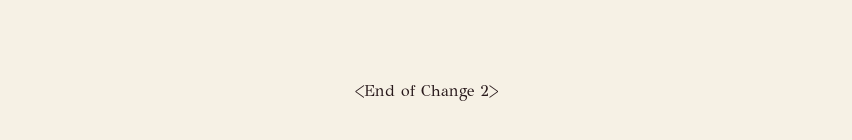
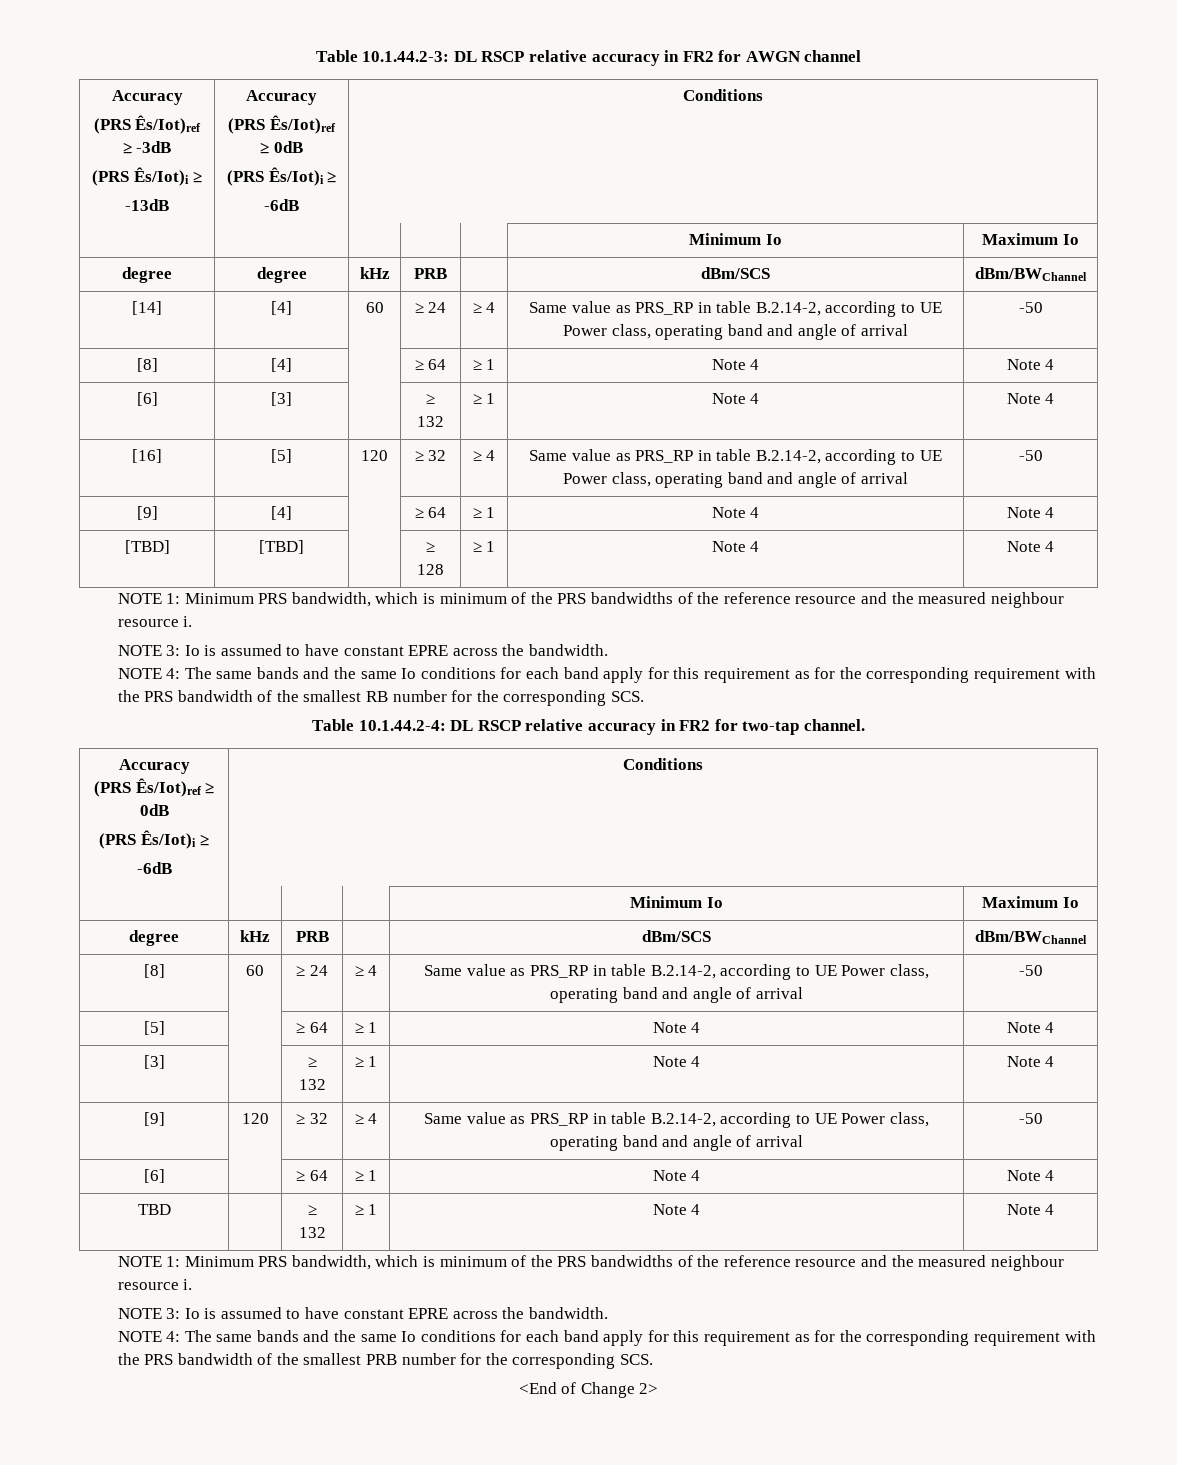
+ Table 10.1.44.2-3: DL RSCP relative accuracy in FR2 for AWGN channel
+ Accuracy
+ (PRS Ês/Iot)ref ≥ -3dB
+ (PRS Ês/Iot)i ≥
+ -13dB | Accuracy
+ (PRS Ês/Iot)ref ≥ 0dB
+ (PRS Ês/Iot)i ≥
+ -6dB | Conditions
+ | | | | | Minimum Io | Maximum Io
+ degree | degree | kHz | PRB | | dBm/SCS | dBm/BWChannel
+ [14] | [4] | 60 | ≥ 24 | ≥ 4 | Same value as PRS_RP in table B.2.14-2, according to UE Power class, operating band and angle of arrival | -50
+ [8] | [4] | | ≥ 64 | ≥ 1 | Note 4 | Note 4
+ [6] | [3] | | ≥ 132 | ≥ 1 | Note 4 | Note 4
+ [16] | [5] | 120 | ≥ 32 | ≥ 4 | Same value as PRS_RP in table B.2.14-2, according to UE Power class, operating band and angle of arrival | -50
+ [9] | [4] | | ≥ 64 | ≥ 1 | Note 4 | Note 4
+ [TBD] | [TBD] | | ≥ 128 | ≥ 1 | Note 4 | Note 4
+ NOTE 1: Minimum PRS bandwidth, which is minimum of the PRS bandwidths of the reference resource and the measured neighbour resource i.
+ NOTE 3: Io is assumed to have constant EPRE across the bandwidth.
+ NOTE 4: The same bands and the same Io conditions for each band apply for this requirement as for the corresponding requirement with the PRS bandwidth of the smallest RB number for the corresponding SCS.
+ Table 10.1.44.2-4: DL RSCP relative accuracy in FR2 for two-tap channel.
+ Accuracy
+ (PRS Ês/Iot)ref ≥ 0dB
+ (PRS Ês/Iot)i ≥
+ -6dB | Conditions
+ | | | | Minimum Io | Maximum Io
+ degree | kHz | PRB | | dBm/SCS | dBm/BWChannel
+ [8] | 60 | ≥ 24 | ≥ 4 | Same value as PRS_RP in table B.2.14-2, according to UE Power class, operating band and angle of arrival | -50
+ [5] | | ≥ 64 | ≥ 1 | Note 4 | Note 4
+ [3] | | ≥ 132 | ≥ 1 | Note 4 | Note 4
+ [9] | 120 | ≥ 32 | ≥ 4 | Same value as PRS_RP in table B.2.14-2, according to UE Power class, operating band and angle of arrival | -50
+ [6] | | ≥ 64 | ≥ 1 | Note 4 | Note 4
+ TBD | | ≥ 132 | ≥ 1 | Note 4 | Note 4
+ NOTE 1: Minimum PRS bandwidth, which is minimum of the PRS bandwidths of the reference resource and the measured neighbour resource i.
+ NOTE 3: Io is assumed to have constant EPRE across the bandwidth.
+ NOTE 4: The same bands and the same Io conditions for each band apply for this requirement as for the corresponding requirement with the PRS bandwidth of the smallest PRB number for the corresponding SCS.

